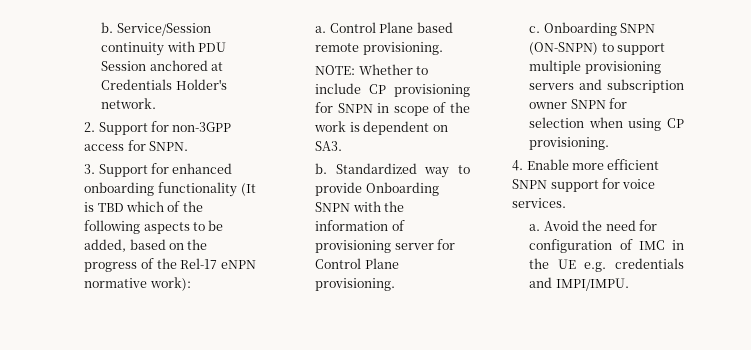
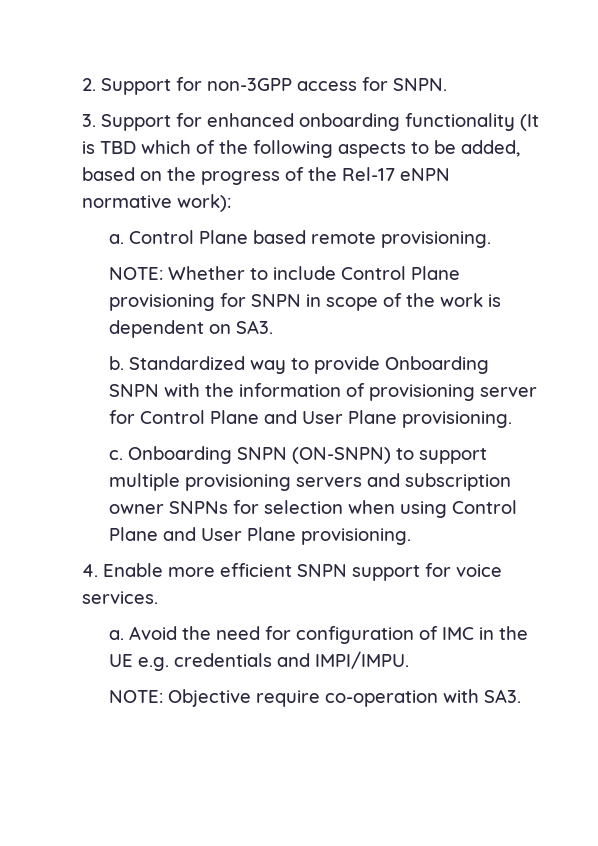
- b. Service/Session continuity with PDU Session anchored at Credentials Holder's network.
- NOTE: Whether to include CP provisioning for SNPN in scope of the work is dependent on SA3.
+ NOTE: Whether to include Control Plane provisioning for SNPN in scope of the work is dependent on SA3.
- Standardized way to provide Onboarding SNPN with the information of provisioning server for Control Plane provisioning.
+ Standardized way to provide Onboarding SNPN with the information of provisioning server for Control Plane and User Plane provisioning.
- Onboarding SNPN (ON-SNPN) to support multiple provisioning servers and subscription owner SNPN for selection when using CP provisioning.
+ Onboarding SNPN (ON-SNPN) to support multiple provisioning servers and subscription owner SNPNs for selection when using Control Plane and User Plane provisioning.
+ NOTE: Objective require co-operation with SA3.

